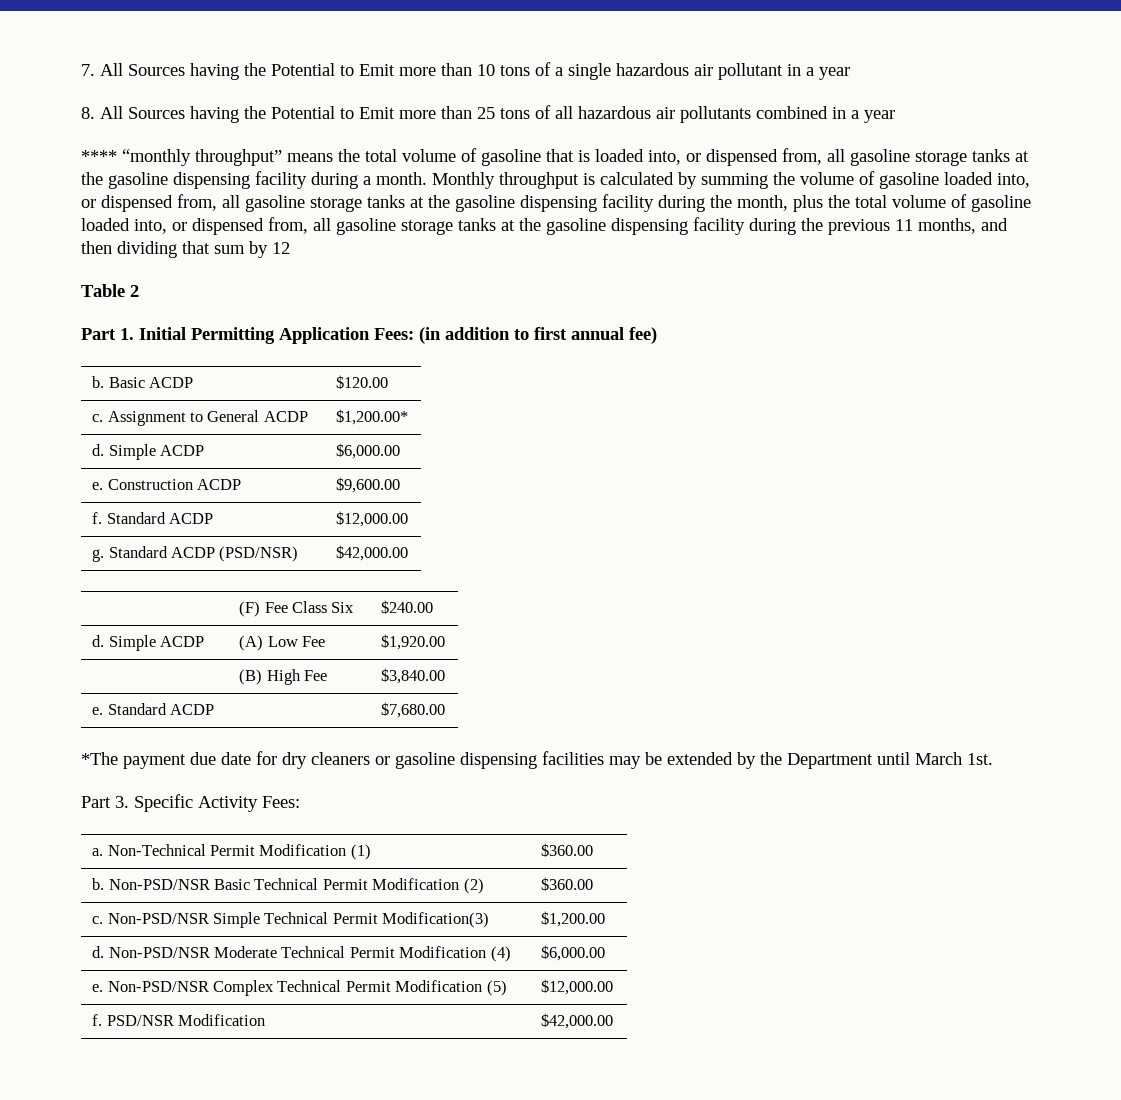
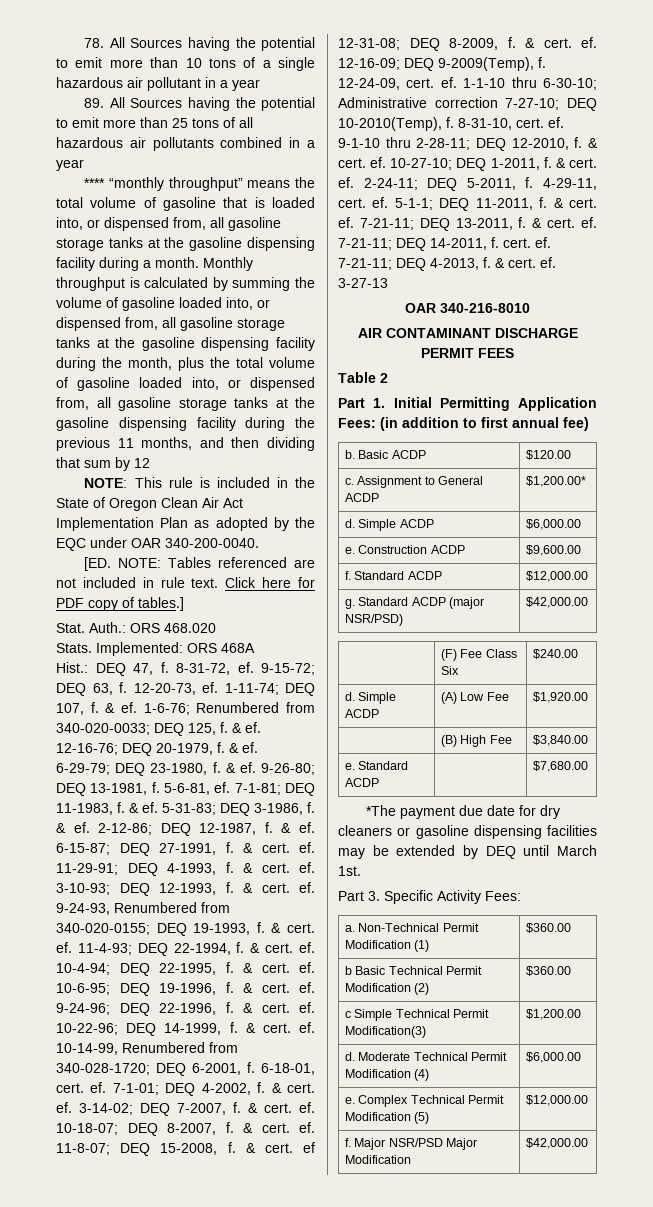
- 7. All Sources having the Potential to Emit more than 10 tons of a single hazardous air pollutant in a year
+ 78. All Sources having the potential to emit more than 10 tons of a single hazardous air pollutant in a year
- 8. All Sources having the Potential to Emit more than 25 tons of all hazardous air pollutants combined in a year
+ 89. All Sources having the potential to emit more than 25 tons of all hazardous air pollutants combined in a year
+ NOTE: This rule is included in the State of Oregon Clean Air Act Implementation Plan as adopted by the EQC under OAR 340-200-0040.
+ [ED. NOTE: Tables referenced are not included in rule text. Click here for PDF copy of tables.]
+ Stat. Auth.: ORS 468.020
+ Stats. Implemented: ORS 468A
+ Hist.: DEQ 47, f. 8-31-72, ef. 9-15-72; DEQ 63, f. 12-20-73, ef. 1-11-74; DEQ 107, f. & ef. 1-6-76; Renumbered from 340-020-0033; DEQ 125, f. & ef. 12-16-76; DEQ 20-1979, f. & ef. 6-29-79; DEQ 23-1980, f. & ef. 9-26-80; DEQ 13-1981, f. 5-6-81, ef. 7-1-81; DEQ 11-1983, f. & ef. 5-31-83; DEQ 3-1986, f. & ef. 2-12-86; DEQ 12-1987, f. & ef. 6-15-87; DEQ 27-1991, f. & cert. ef. 11-29-91; DEQ 4-1993, f. & cert. ef. 3-10-93; DEQ 12-1993, f. & cert. ef. 9-24-93, Renumbered from 340-020-0155; DEQ 19-1993, f. & cert. ef. 11-4-93; DEQ 22-1994, f. & cert. ef. 10-4-94; DEQ 22-1995, f. & cert. ef. 10-6-95; DEQ 19-1996, f. & cert. ef. 9-24-96; DEQ 22-1996, f. & cert. ef. 10-22-96; DEQ 14-1999, f. & cert. ef. 10-14-99, Renumbered from 340-028-1720; DEQ 6-2001, f. 6-18-01, cert. ef. 7-1-01; DEQ 4-2002, f. & cert. ef. 3-14-02; DEQ 7-2007, f. & cert. ef. 10-18-07; DEQ 8-2007, f. & cert. ef. 11-8-07; DEQ 15-2008, f. & cert. ef 12-31-08; DEQ 8-2009, f. & cert. ef. 12-16-09; DEQ 9-2009(Temp), f. 12-24-09, cert. ef. 1-1-10 thru 6-30-10; Administrative correction 7-27-10; DEQ 10-2010(Temp), f. 8-31-10, cert. ef. 9-1-10 thru 2-28-11; DEQ 12-2010, f. & cert. ef. 10-27-10; DEQ 1-2011, f. & cert. ef. 2-24-11; DEQ 5-2011, f. 4-29-11, cert. ef. 5-1-1; DEQ 11-2011, f. & cert. ef. 7-21-11; DEQ 13-2011, f. & cert. ef. 7-21-11; DEQ 14-2011, f. cert. ef. 7-21-11; DEQ 4-2013, f. & cert. ef. 3-27-13
+ OAR 340-216-8010
+ AIR CONTAMINANT DISCHARGE PERMIT FEES
- g. Standard ACDP (PSD/NSR) | $42,000.00
+ g. Standard ACDP (major NSR/PSD) | $42,000.00
- *The payment due date for dry cleaners or gasoline dispensing facilities may be extended by the Department until March 1st.
+ *The payment due date for dry cleaners or gasoline dispensing facilities may be extended by DEQ until March 1st.
- b. Non-PSD/NSR Basic Technical Permit Modification (2) | $360.00
+ b Basic Technical Permit Modification (2) | $360.00
- c. Non-PSD/NSR Simple Technical Permit Modification(3) | $1,200.00
+ c Simple Technical Permit Modification(3) | $1,200.00
- d. Non-PSD/NSR Moderate Technical Permit Modification (4) | $6,000.00
+ d. Moderate Technical Permit Modification (4) | $6,000.00
- e. Non-PSD/NSR Complex Technical Permit Modification (5) | $12,000.00
+ e. Complex Technical Permit Modification (5) | $12,000.00
- f. PSD/NSR Modification | $42,000.00
+ f. Major NSR/PSD Major Modification | $42,000.00

